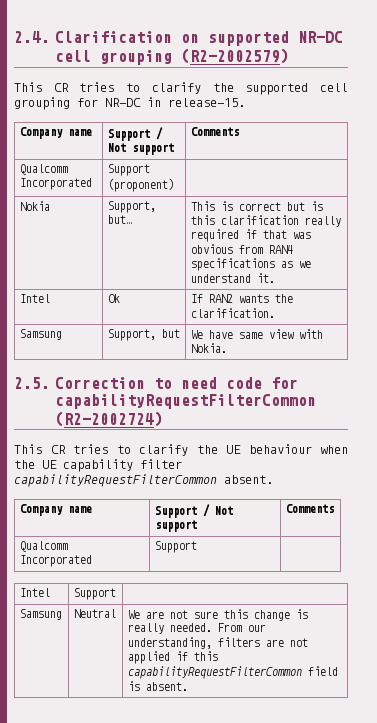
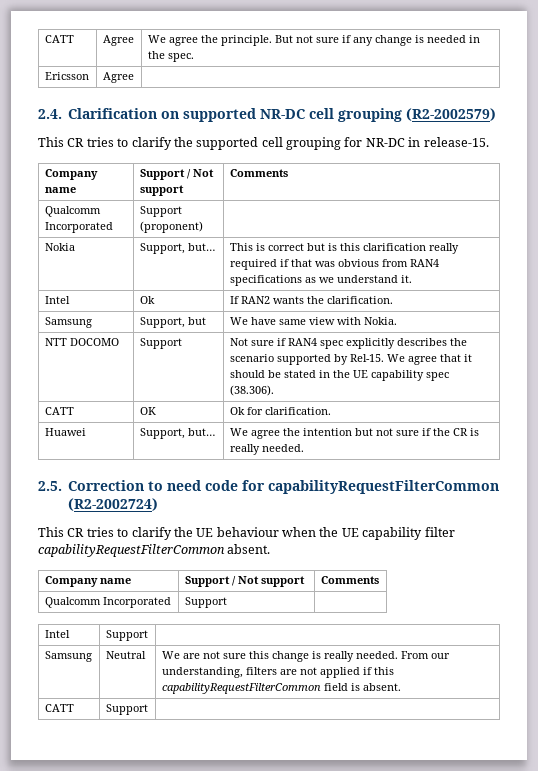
+ CATT | Agree | We agree the principle. But not sure if any change is needed in the spec.
+ Ericsson | Agree |
+ NTT DOCOMO | Support | Not sure if RAN4 spec explicitly describes the scenario supported by Rel-15. We agree that it should be stated in the UE capability spec (38.306).
+ CATT | OK | Ok for clarification.
+ Huawei | Support, but… | We agree the intention but not sure if the CR is really needed.
+ CATT | Support |

